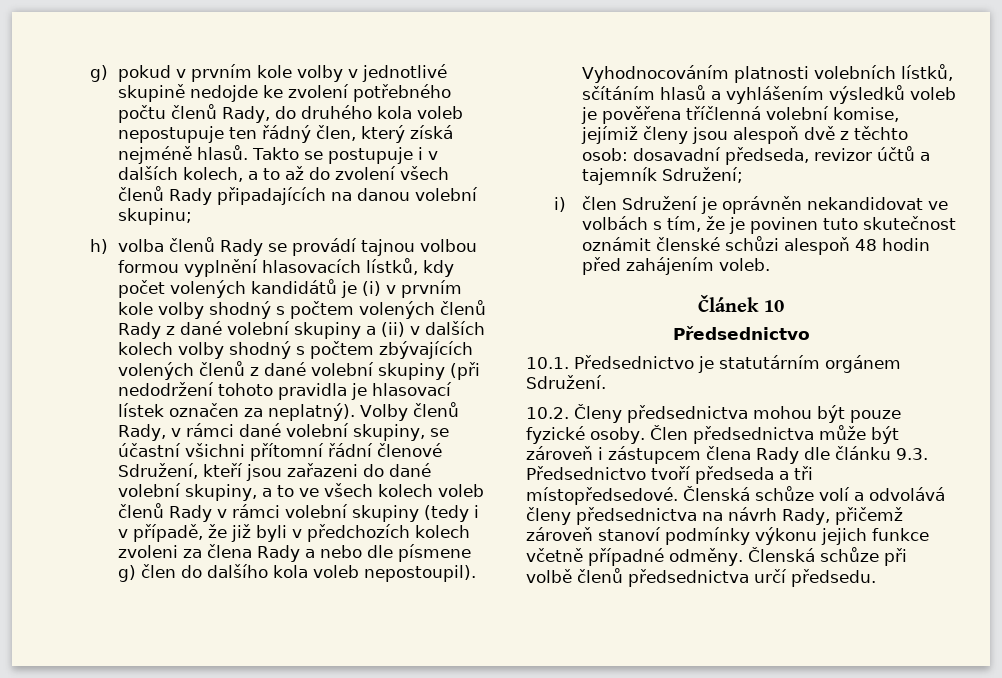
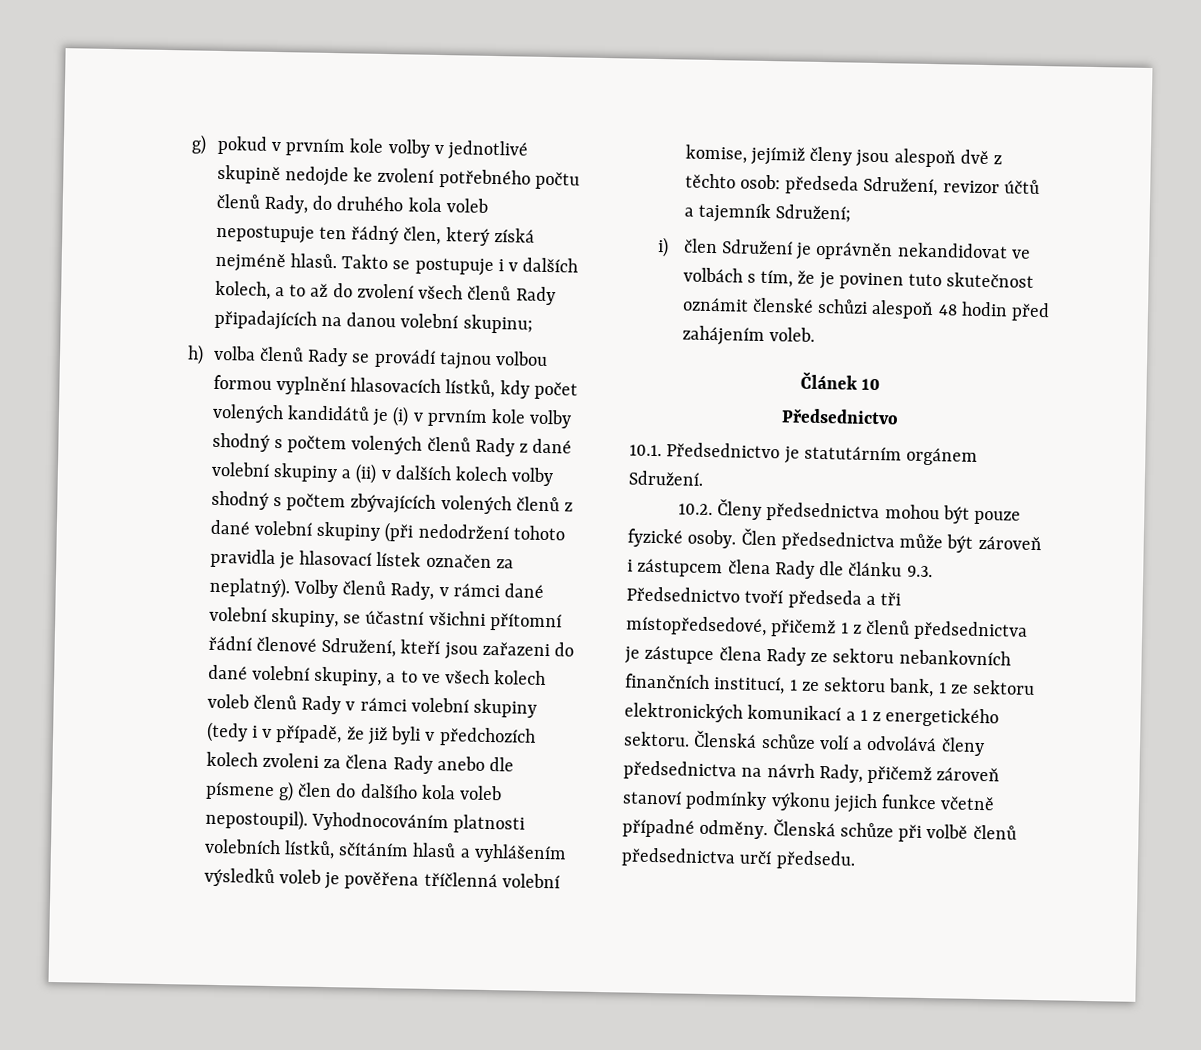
- Volby členů Rady, v rámci dané volební skupiny, se účastní všichni přítomní řádní členové Sdružení, kteří jsou zařazeni do dané volební skupiny, a to ve všech kolech voleb členů Rady v rámci volební skupiny (tedy i v případě, že již byli v předchozích kolech zvoleni za člena Rady a nebo dle písmene g) člen do dalšího kola voleb nepostoupil).
+ Volby členů Rady, v rámci dané volební skupiny, se účastní všichni přítomní řádní členové Sdružení, kteří jsou zařazeni do dané volební skupiny, a to ve všech kolech voleb členů Rady v rámci volební skupiny (tedy i v případě, že již byli v předchozích kolech zvoleni za člena Rady anebo dle písmene g) člen do dalšího kola voleb nepostoupil).
- Vyhodnocováním platnosti volebních lístků, sčítáním hlasů a vyhlášením výsledků voleb je pověřena tříčlenná volební komise, jejímiž členy jsou alespoň dvě z těchto osob: dosavadní předseda, revizor účtů a tajemník Sdružení;
+ Vyhodnocováním platnosti volebních lístků, sčítáním hlasů a vyhlášením výsledků voleb je pověřena tříčlenná volební komise, jejímiž členy jsou alespoň dvě z těchto osob: předseda Sdružení, revizor účtů a tajemník Sdružení;
- Člen předsednictva může být zároveň i zástupcem člena Rady dle článku 9.3. Předsednictvo tvoří předseda a tři místopředsedové.
+ Člen předsednictva může být zároveň i zástupcem člena Rady dle článku 9.3. Předsednictvo tvoří předseda a tři místopředsedové, přičemž 1 z členů předsednictva je zástupce člena Rady ze sektoru nebankovních finančních institucí, 1 ze sektoru bank, 1 ze sektoru elektronických komunikací a 1 z energetického sektoru.

